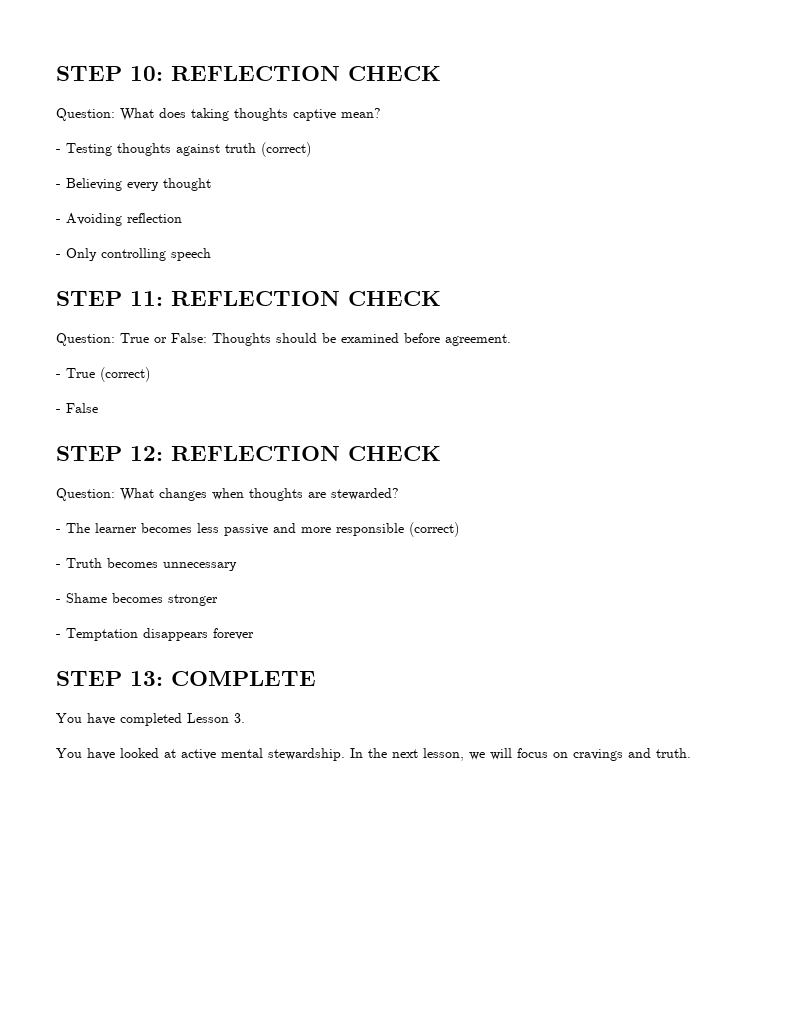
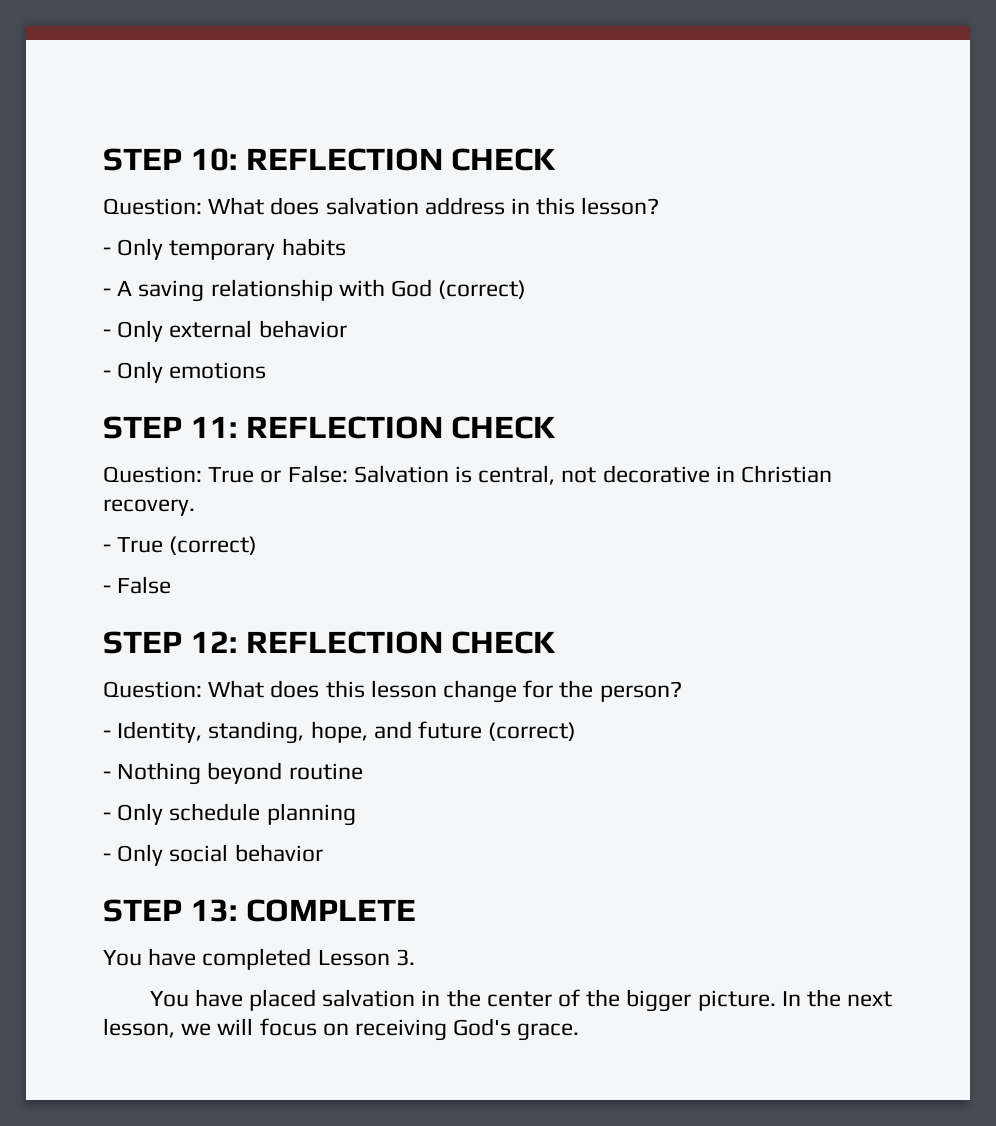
- Question: What does taking thoughts captive mean?
- - Testing thoughts against truth (correct)
- - Believing every thought
- - Avoiding reflection
- - Only controlling speech
+ Question: What does salvation address in this lesson?
+ - Only temporary habits
+ - A saving relationship with God (correct)
+ - Only external behavior
+ - Only emotions
- Question: True or False: Thoughts should be examined before agreement.
+ Question: True or False: Salvation is central, not decorative in Christian recovery.
- Question: What changes when thoughts are stewarded?
- - The learner becomes less passive and more responsible (correct)
- - Truth becomes unnecessary
- - Shame becomes stronger
- - Temptation disappears forever
+ Question: What does this lesson change for the person?
+ - Identity, standing, hope, and future (correct)
+ - Nothing beyond routine
+ - Only schedule planning
+ - Only social behavior
- You have looked at active mental stewardship.
+ You have placed salvation in the center of the bigger picture.
- In the next lesson, we will focus on cravings and truth.
+ In the next lesson, we will focus on receiving God's grace.

